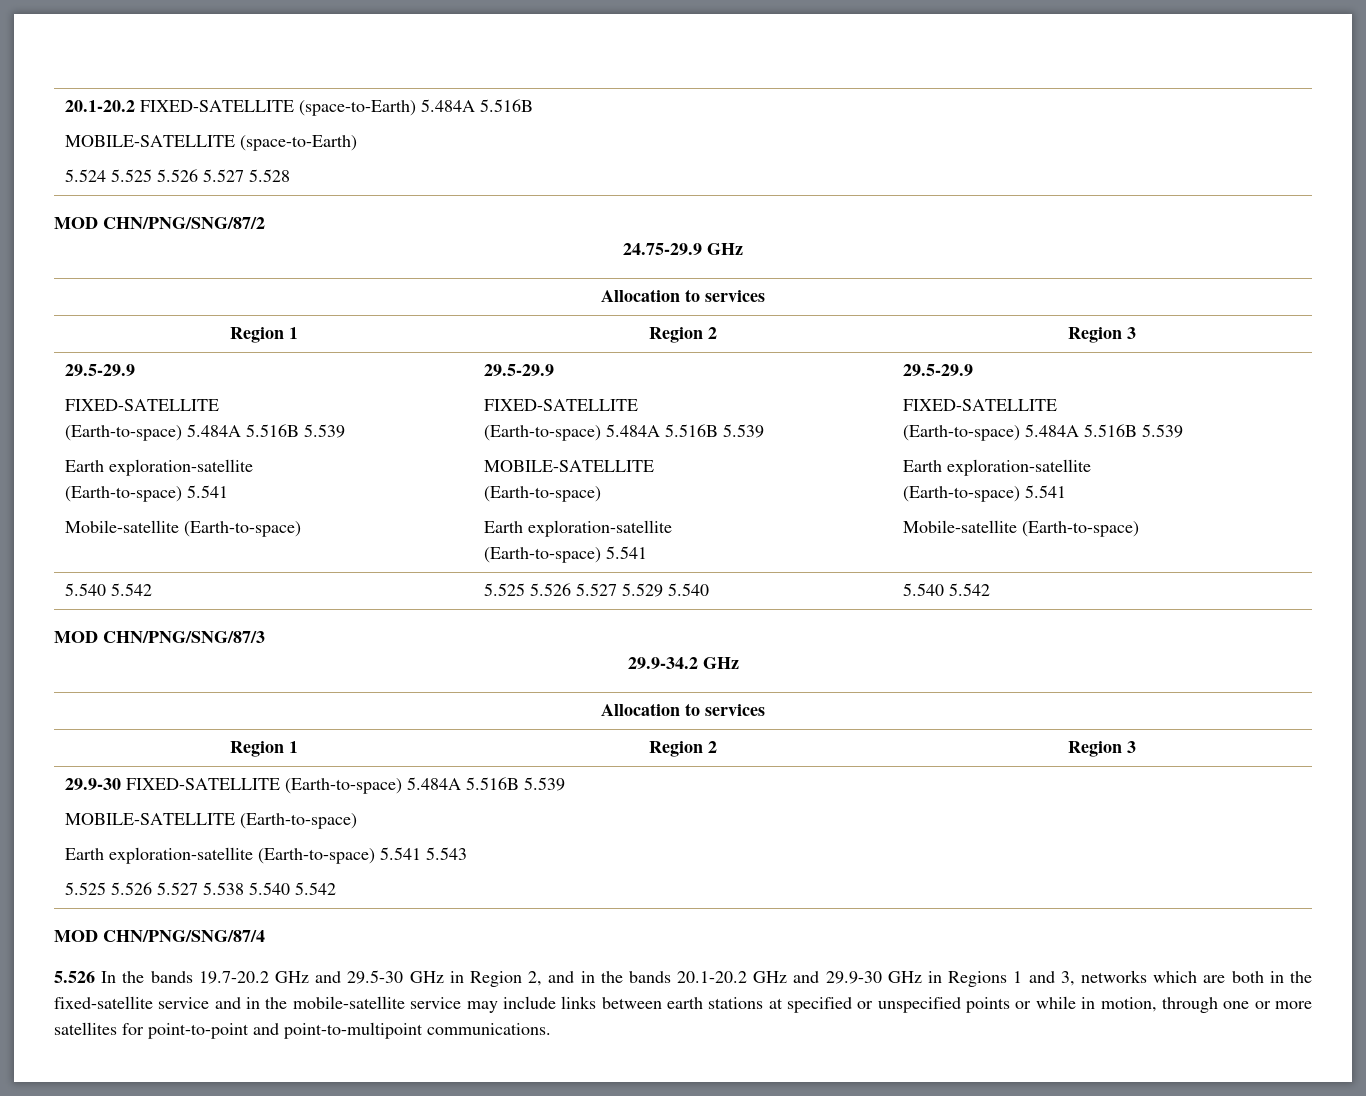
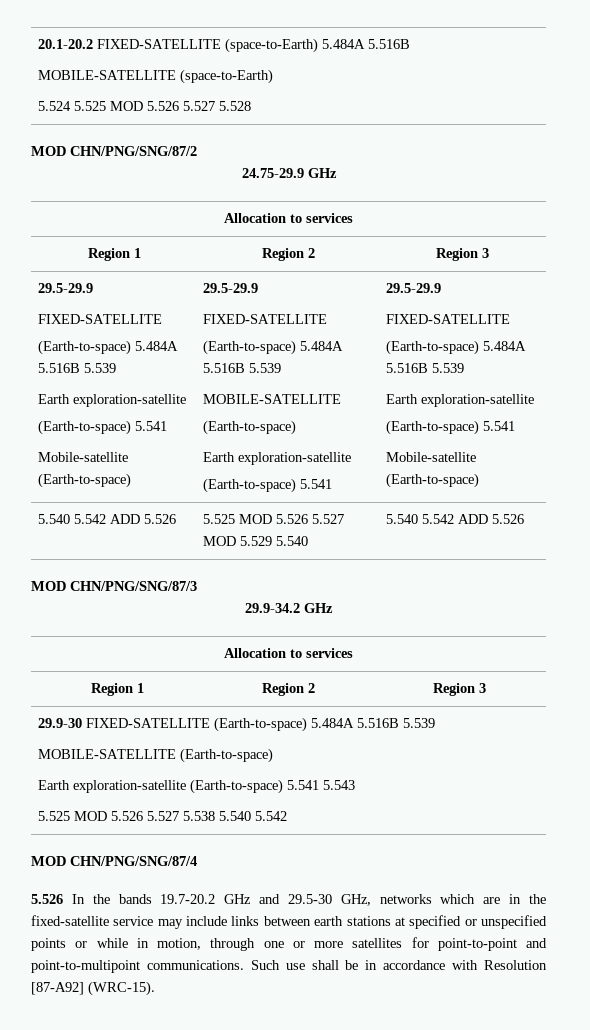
  20.1-20.2 FIXED-SATELLITE (space-to-Earth) 5.484A 5.516B
  MOBILE-SATELLITE (space-to-Earth)
- 5.524 5.525 5.526 5.527 5.528
+ 5.524 5.525 MOD 5.526 5.527 5.528
- 5.540 5.542 | 5.525 5.526 5.527 5.529 5.540 | 5.540 5.542
+ 5.540 5.542 ADD 5.526 | 5.525 MOD 5.526 5.527 MOD 5.529 5.540 | 5.540 5.542 ADD 5.526
  29.9-30 FIXED-SATELLITE (Earth-to-space) 5.484A 5.516B 5.539
  MOBILE-SATELLITE (Earth-to-space)
  Earth exploration-satellite (Earth-to-space) 5.541 5.543
- 5.525 5.526 5.527 5.538 5.540 5.542
+ 5.525 MOD 5.526 5.527 5.538 5.540 5.542
- 5.526 In the bands 19.7-20.2 GHz and 29.5-30 GHz in Region 2, and in the bands 20.1-20.2 GHz and 29.9-30 GHz in Regions 1 and 3, networks which are both in the fixed-satellite service and in the mobile-satellite service may include links between earth stations at specified or unspecified points or while in motion, through one or more satellites for point-to-point and point-to-multipoint communications.
+ 5.526 In the bands 19.7-20.2 GHz and 29.5-30 GHz, networks which are in the fixed-satellite service may include links between earth stations at specified or unspecified points or while in motion, through one or more satellites for point-to-point and point-to-multipoint communications.
+ Such use shall be in accordance with Resolution [87-A92] (WRC-15).

